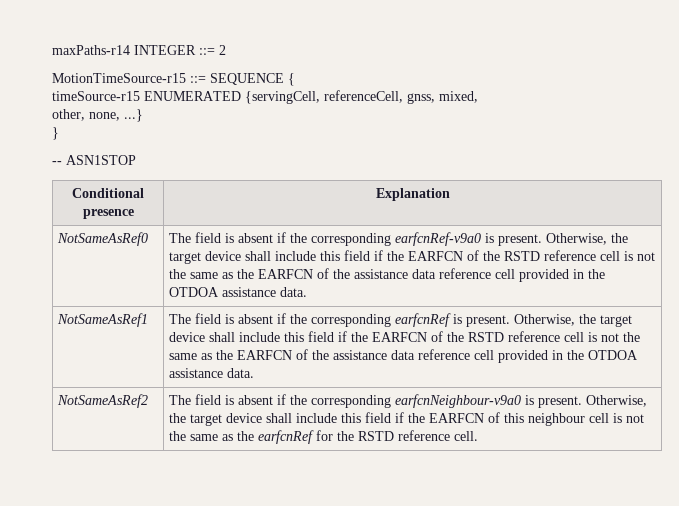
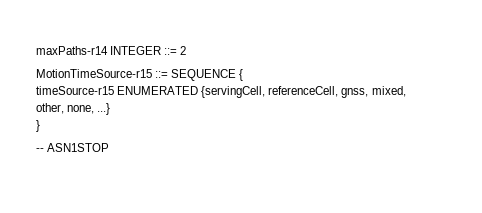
- Conditional presence | Explanation
- NotSameAsRef0 | The field is absent if the corresponding earfcnRef-v9a0 is present. Otherwise, the target device shall include this field if the EARFCN of the RSTD reference cell is not the same as the EARFCN of the assistance data reference cell provided in the OTDOA assistance data.
- NotSameAsRef1 | The field is absent if the corresponding earfcnRef is present. Otherwise, the target device shall include this field if the EARFCN of the RSTD reference cell is not the same as the EARFCN of the assistance data reference cell provided in the OTDOA assistance data.
- NotSameAsRef2 | The field is absent if the corresponding earfcnNeighbour-v9a0 is present. Otherwise, the target device shall include this field if the EARFCN of this neighbour cell is not the same as the earfcnRef for the RSTD reference cell.

